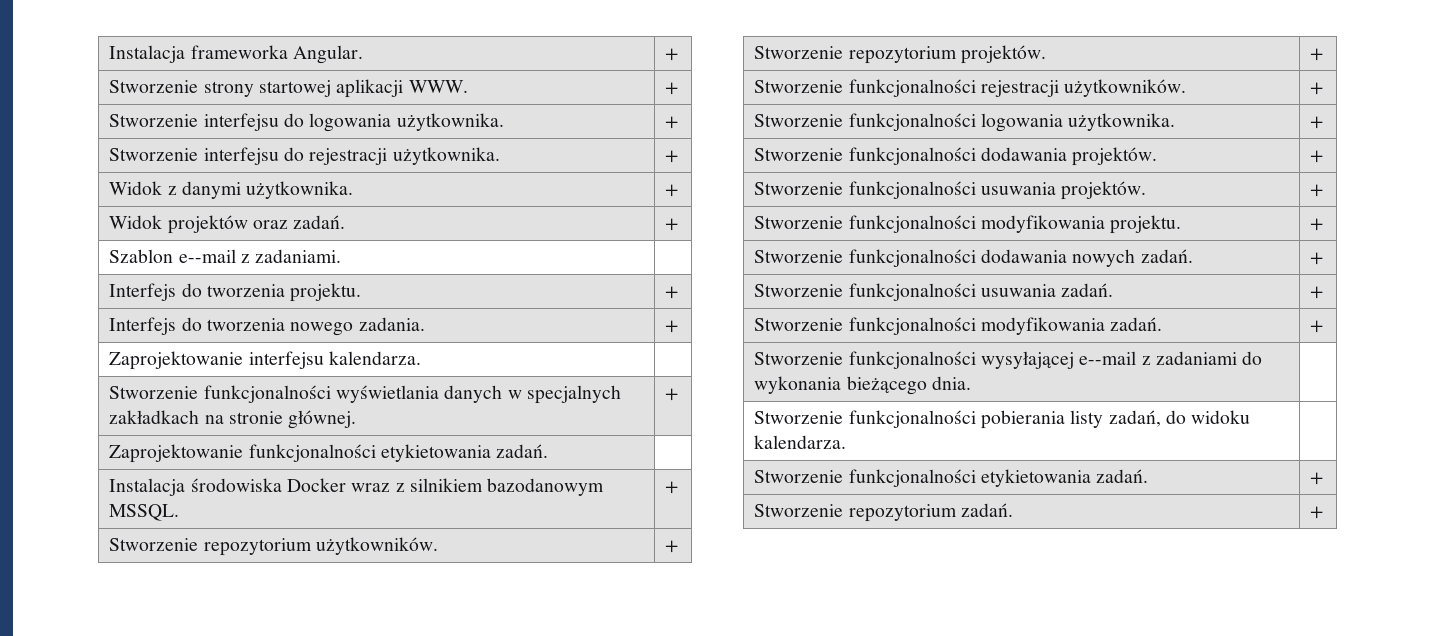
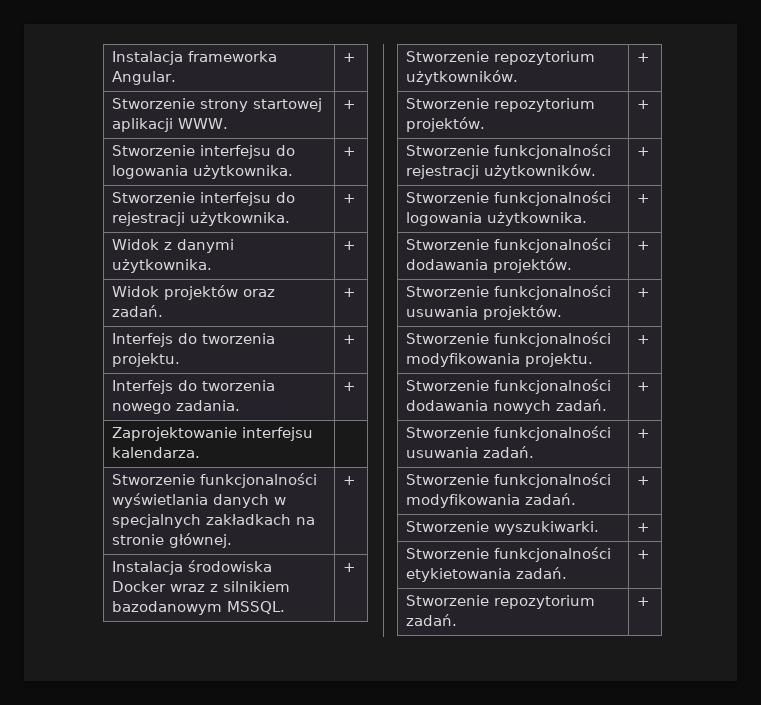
- Szablon e--mail z zadaniami. |
- Zaprojektowanie funkcjonalności etykietowania zadań. |
- Stworzenie funkcjonalności wysyłającej e--mail z zadaniami do wykonania bieżącego dnia. |
- Stworzenie funkcjonalności pobierania listy zadań, do widoku kalendarza. |
+ Stworzenie wyszukiwarki. | +

